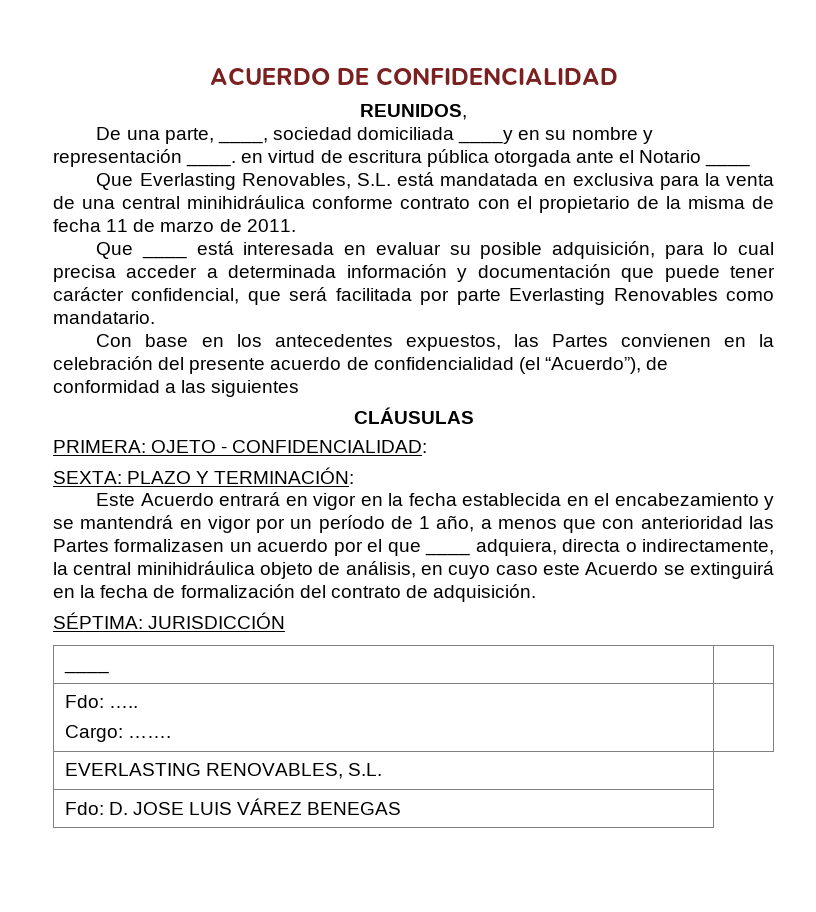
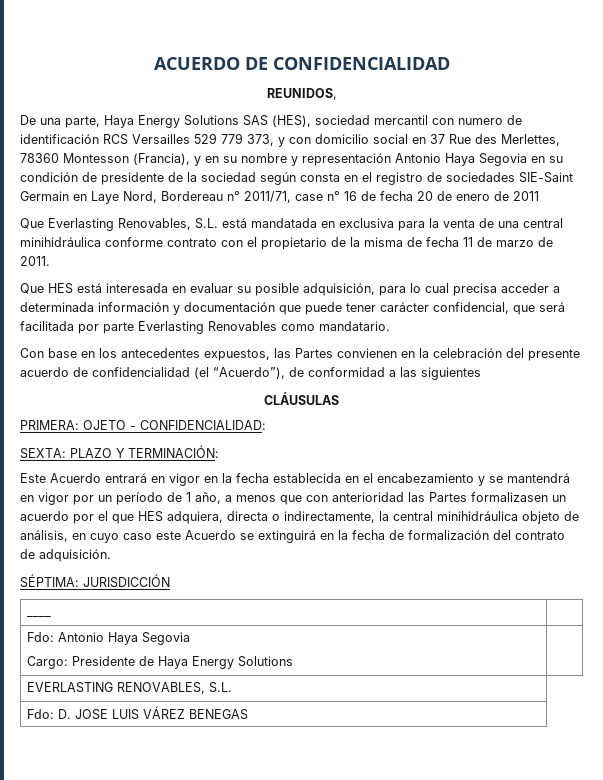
- De una parte, ____, sociedad domiciliada ____y en su nombre y representación ____. en virtud de escritura pública otorgada ante el Notario ____
+ De una parte, Haya Energy Solutions SAS (HES), sociedad mercantil con numero de identificación RCS Versailles 529 779 373, y con domicilio social en 37 Rue des Merlettes, 78360 Montesson (Francia), y en su nombre y representación Antonio Haya Segovia en su condición de presidente de la sociedad según consta en el registro de sociedades SIE-Saint Germain en Laye Nord, Bordereau n° 2011/71, case n° 16 de fecha 20 de enero de 2011
- Que ____ está interesada en evaluar su posible adquisición, para lo cual precisa acceder a determinada información y documentación que puede tener carácter confidencial, que será facilitada por parte Everlasting Renovables como mandatario.
+ Que HES está interesada en evaluar su posible adquisición, para lo cual precisa acceder a determinada información y documentación que puede tener carácter confidencial, que será facilitada por parte Everlasting Renovables como mandatario.
- Este Acuerdo entrará en vigor en la fecha establecida en el encabezamiento y se mantendrá en vigor por un período de 1 año, a menos que con anterioridad las Partes formalizasen un acuerdo por el que ____ adquiera, directa o indirectamente, la central minihidráulica objeto de análisis, en cuyo caso este Acuerdo se extinguirá en la fecha de formalización del contrato de adquisición.
+ Este Acuerdo entrará en vigor en la fecha establecida en el encabezamiento y se mantendrá en vigor por un período de 1 año, a menos que con anterioridad las Partes formalizasen un acuerdo por el que HES adquiera, directa o indirectamente, la central minihidráulica objeto de análisis, en cuyo caso este Acuerdo se extinguirá en la fecha de formalización del contrato de adquisición.
- Fdo: …..
- Cargo: ……. |
+ Fdo: Antonio Haya Segovia
+ Cargo: Presidente de Haya Energy Solutions |

